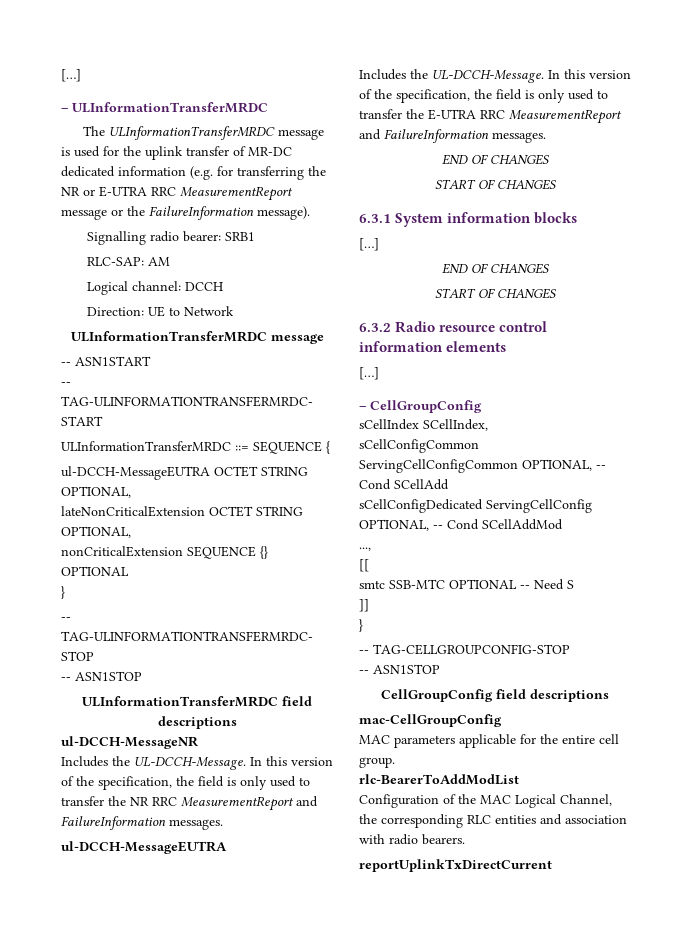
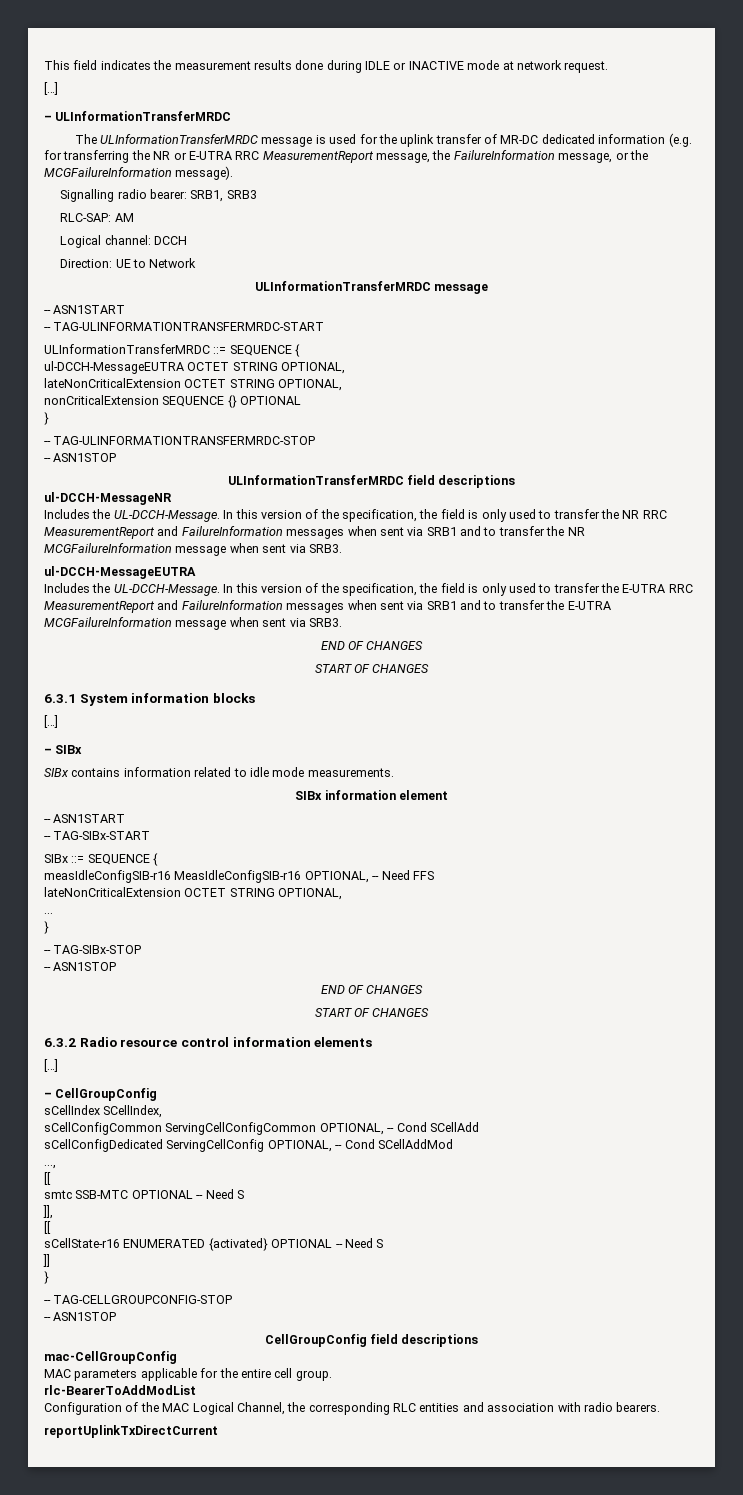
+ This field indicates the measurement results done during IDLE or INACTIVE mode at network request.
- The ULInformationTransferMRDC message is used for the uplink transfer of MR-DC dedicated information (e.g. for transferring the NR or E-UTRA RRC MeasurementReport message or the FailureInformation message).
+ The ULInformationTransferMRDC message is used for the uplink transfer of MR-DC dedicated information (e.g. for transferring the NR or E-UTRA RRC MeasurementReport message, the FailureInformation message, or the MCGFailureInformation message).
- Signalling radio bearer: SRB1
+ Signalling radio bearer: SRB1, SRB3
- In this version of the specification, the field is only used to transfer the NR RRC MeasurementReport and FailureInformation messages.
+ In this version of the specification, the field is only used to transfer the NR RRC MeasurementReport and FailureInformation messages when sent via SRB1 and to transfer the NR MCGFailureInformation message when sent via SRB3.
- In this version of the specification, the field is only used to transfer the E-UTRA RRC MeasurementReport and FailureInformation messages.
+ In this version of the specification, the field is only used to transfer the E-UTRA RRC MeasurementReport and FailureInformation messages when sent via SRB1 and to transfer the E-UTRA MCGFailureInformation message when sent via SRB3.
+ – SIBx
+ SIBx contains information related to idle mode measurements.
+ SIBx information element
+ -- ASN1START
+ -- TAG-SIBx-START
+ SIBx ::= SEQUENCE {
+ measIdleConfigSIB-r16 MeasIdleConfigSIB-r16 OPTIONAL, -- Need FFS
+ lateNonCriticalExtension OCTET STRING OPTIONAL,
+ ...
+ }
+ -- TAG-SIBx-STOP
+ -- ASN1STOP
+ ]],
+ [[
+ sCellState-r16 ENUMERATED {activated} OPTIONAL -- Need S

